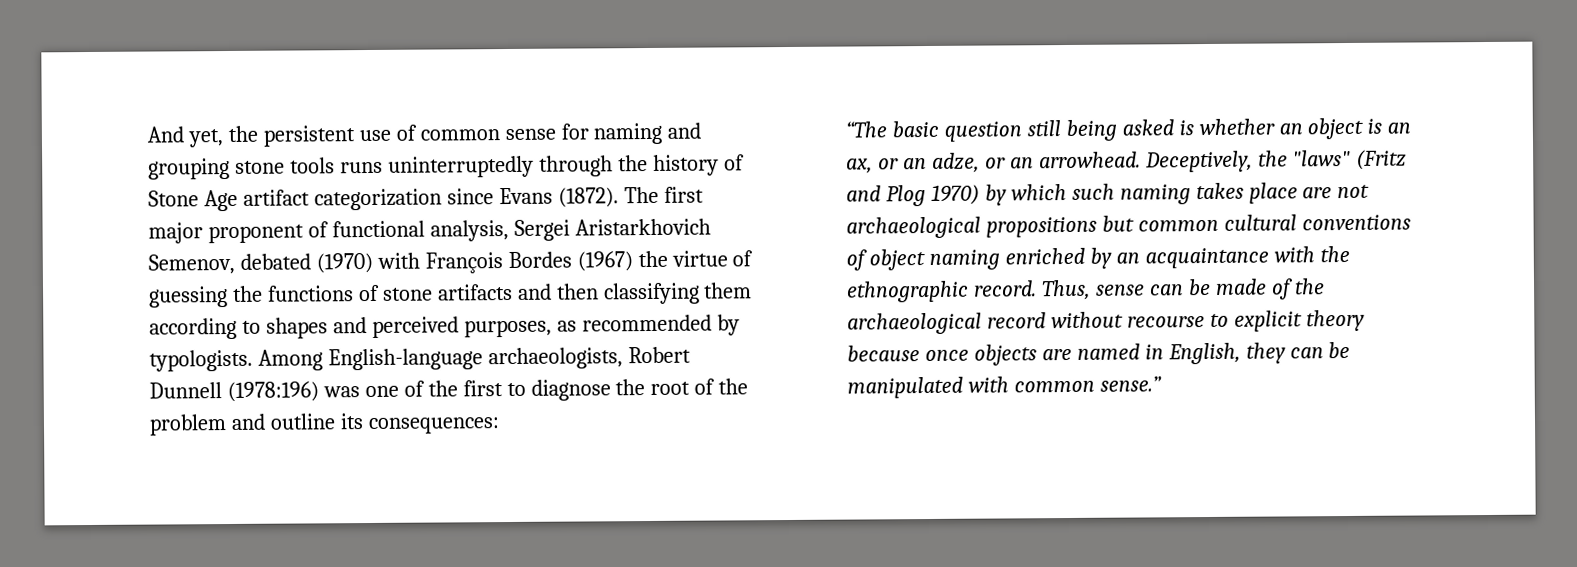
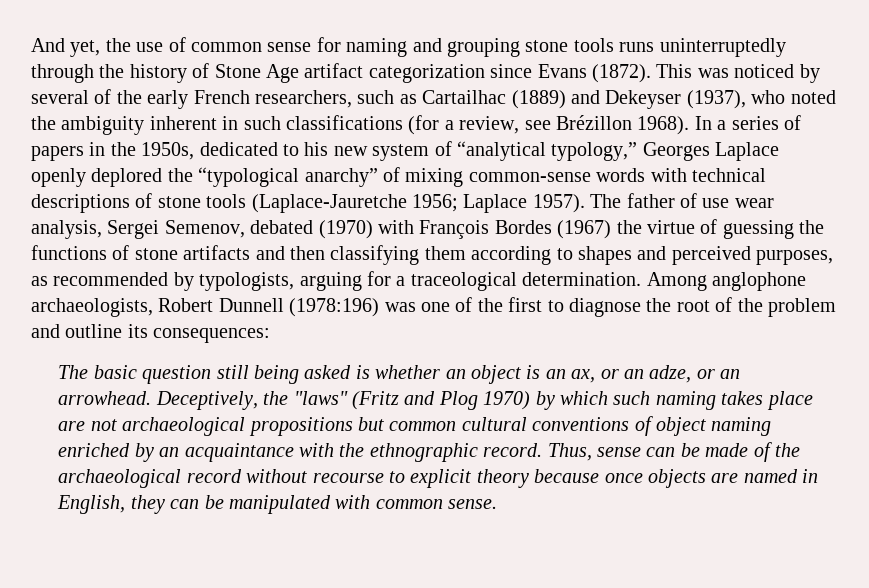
- And yet, the persistent use of common sense for naming and grouping stone tools runs uninterruptedly through the history of Stone Age artifact categorization since Evans (1872).
+ And yet, the use of common sense for naming and grouping stone tools runs uninterruptedly through the history of Stone Age artifact categorization since Evans (1872).
- The first major proponent of functional analysis, Sergei Aristarkhovich Semenov, debated (1970) with François Bordes (1967) the virtue of guessing the functions of stone artifacts and then classifying them according to shapes and perceived purposes, as recommended by typologists. Among English-language archaeologists, Robert Dunnell (1978:196) was one of the first to diagnose the root of the problem and outline its consequences:
+ This was noticed by several of the early French researchers, such as Cartailhac (1889) and Dekeyser (1937), who noted the ambiguity inherent in such classifications (for a review, see Brézillon 1968). In a series of papers in the 1950s, dedicated to his new system of “analytical typology,” Georges Laplace openly deplored the “typological anarchy” of mixing common-sense words with technical descriptions of stone tools (Laplace-Jauretche 1956; Laplace 1957). The father of use wear analysis, Sergei Semenov, debated (1970) with François Bordes (1967) the virtue of guessing the functions of stone artifacts and then classifying them according to shapes and perceived purposes, as recommended by typologists, arguing for a traceological determination. Among anglophone archaeologists, Robert Dunnell (1978:196) was one of the first to diagnose the root of the problem and outline its consequences:
- “The basic question still being asked is whether an object is an ax, or an adze, or an arrowhead.
+ The basic question still being asked is whether an object is an ax, or an adze, or an arrowhead.
- Thus, sense can be made of the archaeological record without recourse to explicit theory because once objects are named in English, they can be manipulated with common sense.”
+ Thus, sense can be made of the archaeological record without recourse to explicit theory because once objects are named in English, they can be manipulated with common sense.

